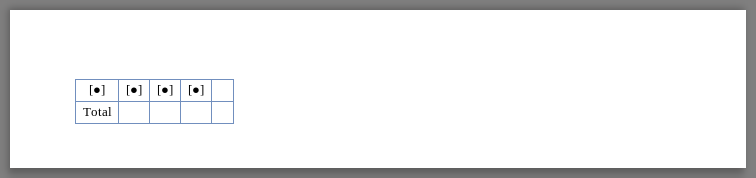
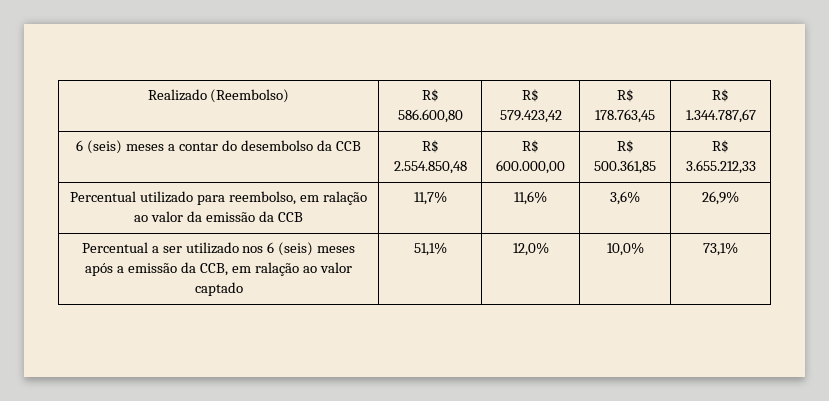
- [●] | [●] | [●] | [●] |
- Total | | | |
+ Realizado (Reembolso) | R$ 586.600,80 | R$ 579.423,42 | R$ 178.763,45 | R$ 1.344.787,67
+ 6 (seis) meses a contar do desembolso da CCB | R$ 2.554.850,48 | R$ 600.000,00 | R$ 500.361,85 | R$ 3.655.212,33
+ Percentual utilizado para reembolso, em ralação ao valor da emissão da CCB | 11,7% | 11,6% | 3,6% | 26,9%
+ Percentual a ser utilizado nos 6 (seis) meses após a emissão da CCB, em ralação ao valor captado | 51,1% | 12,0% | 10,0% | 73,1%

